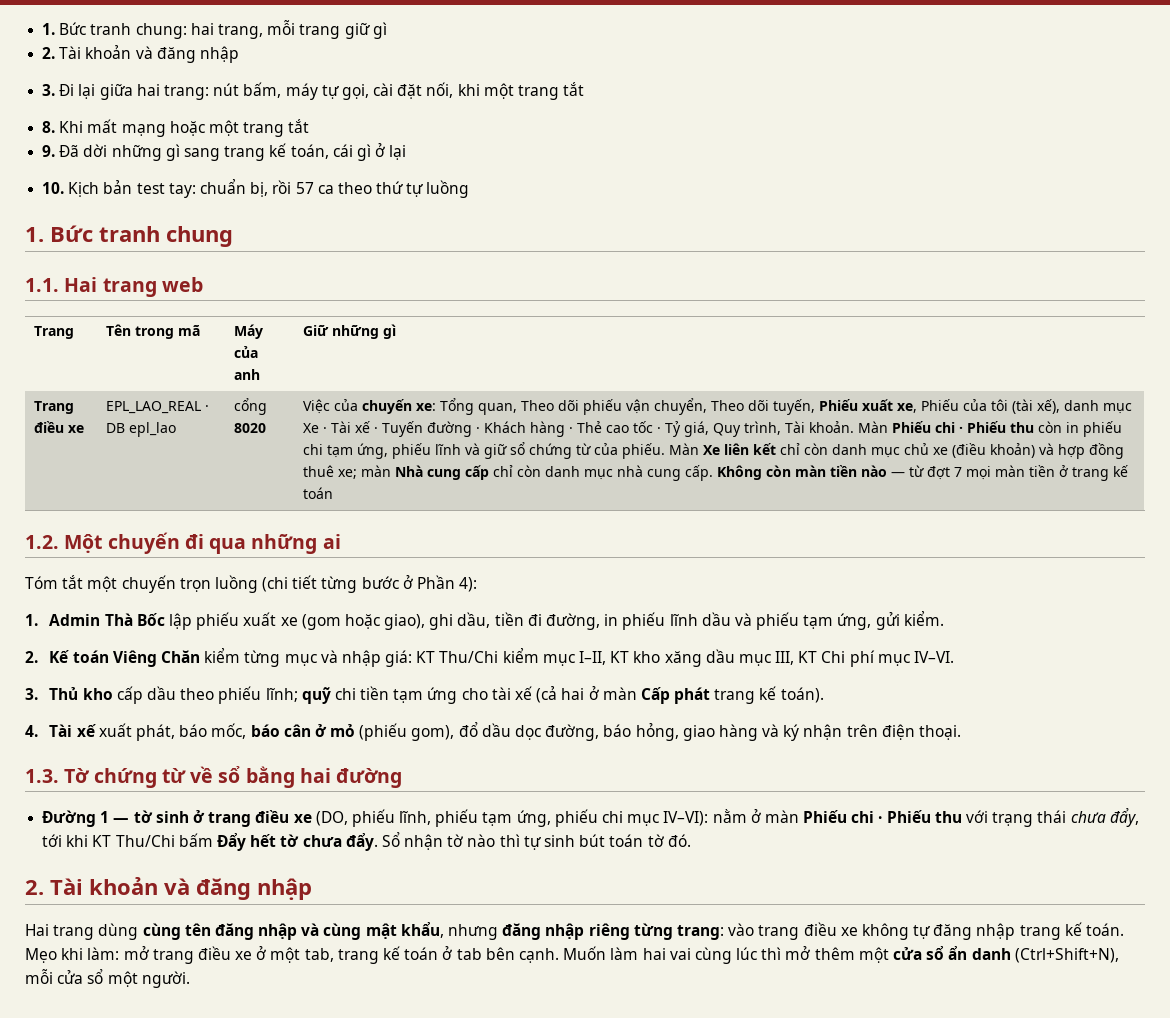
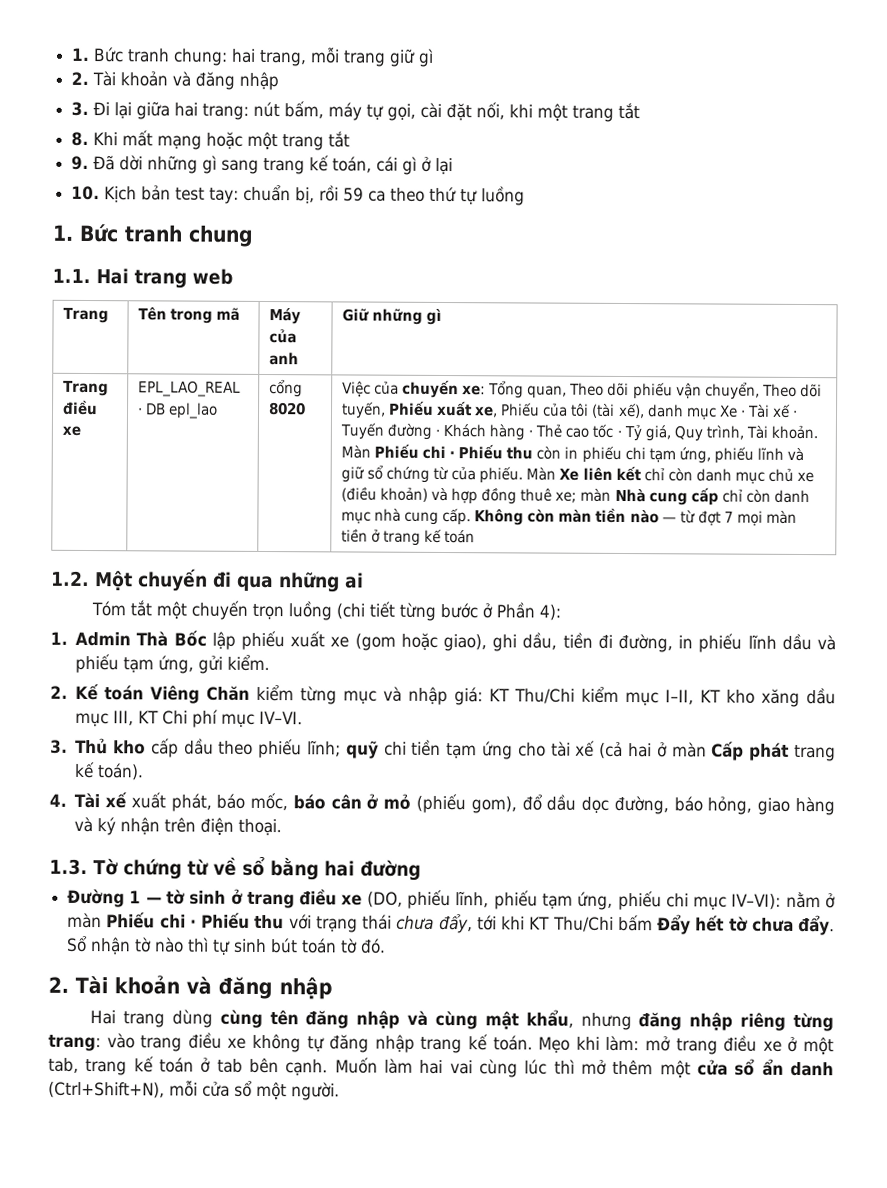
- 10. Kịch bản test tay: chuẩn bị, rồi 57 ca theo thứ tự luồng
+ 10. Kịch bản test tay: chuẩn bị, rồi 59 ca theo thứ tự luồng

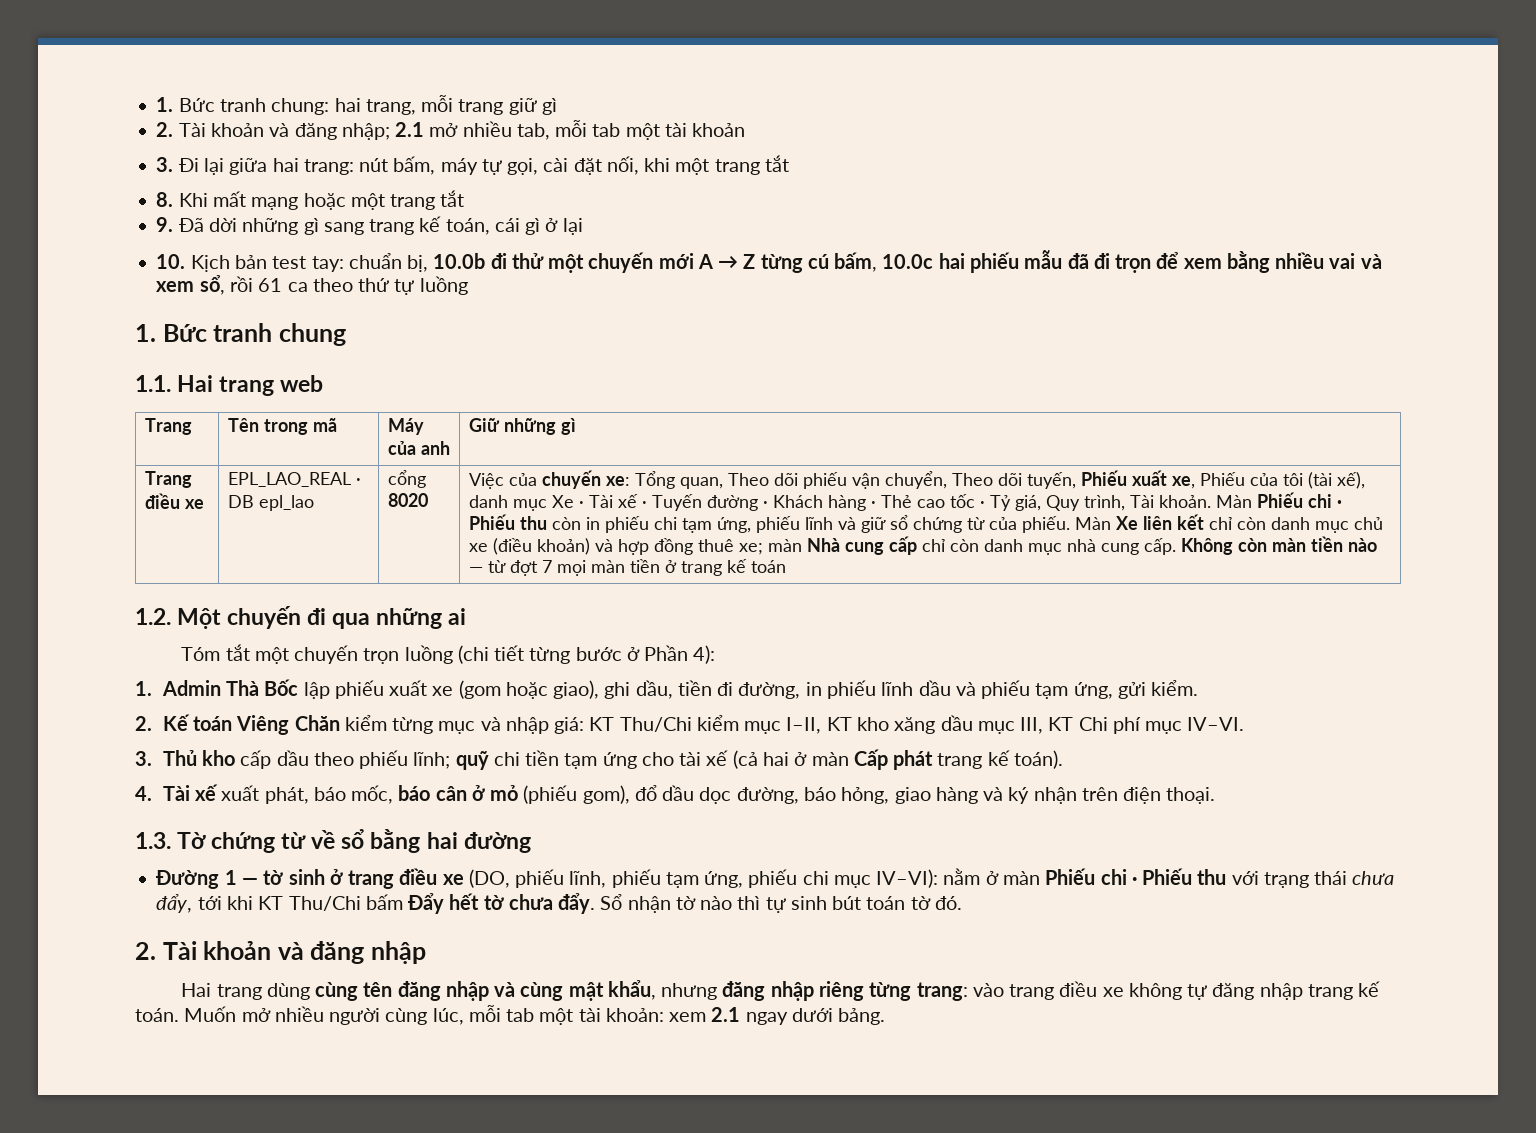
  1. Bức tranh chung: hai trang, mỗi trang giữ gì
- 2. Tài khoản và đăng nhập
+ 2. Tài khoản và đăng nhập; 2.1 mở nhiều tab, mỗi tab một tài khoản
- 10. Kịch bản test tay: chuẩn bị, rồi 59 ca theo thứ tự luồng
+ 10. Kịch bản test tay: chuẩn bị, 10.0b đi thử một chuyến mới A → Z từng cú bấm, 10.0c hai phiếu mẫu đã đi trọn để xem bằng nhiều vai và xem sổ, rồi 61 ca theo thứ tự luồng
- Mẹo khi làm: mở trang điều xe ở một tab, trang kế toán ở tab bên cạnh. Muốn làm hai vai cùng lúc thì mở thêm một cửa sổ ẩn danh (Ctrl+Shift+N), mỗi cửa sổ một người.
+ Muốn mở nhiều người cùng lúc, mỗi tab một tài khoản: xem 2.1 ngay dưới bảng.

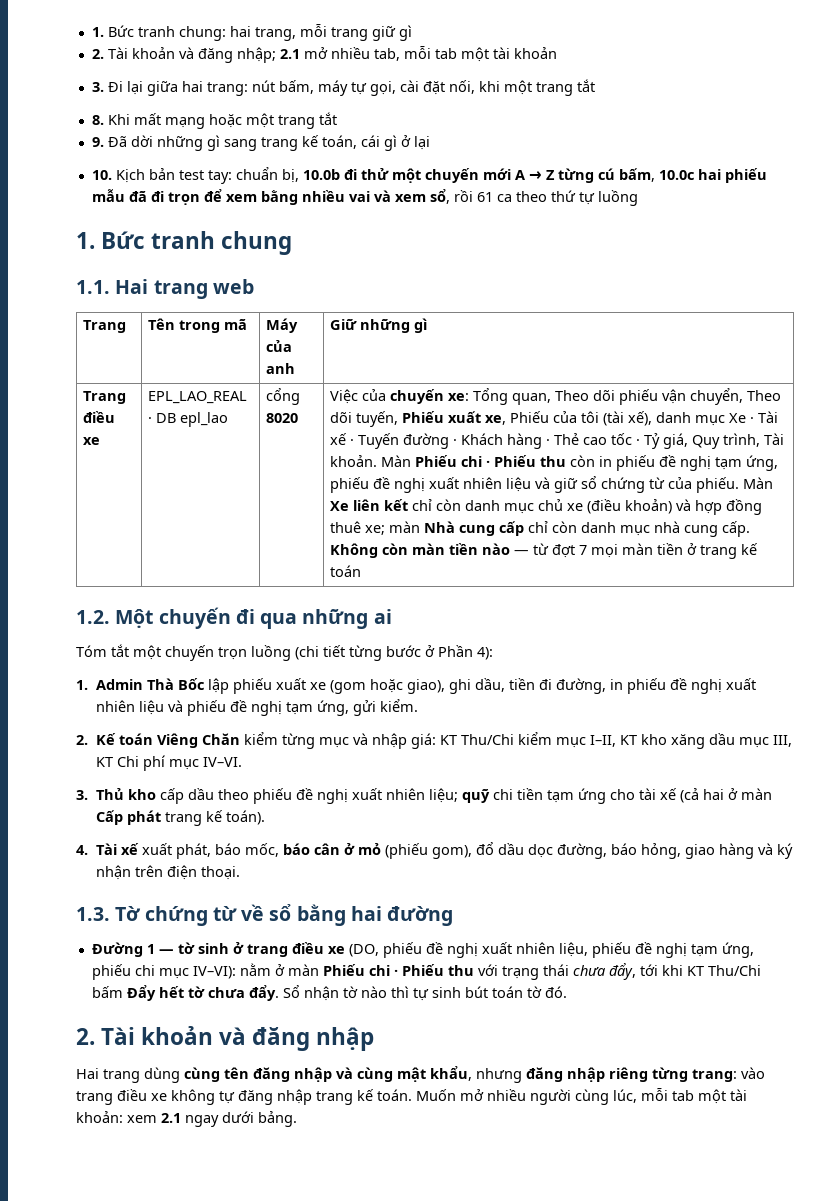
- Màn Phiếu chi · Phiếu thu còn in phiếu chi tạm ứng, phiếu lĩnh và giữ sổ chứng từ của phiếu.
+ Màn Phiếu chi · Phiếu thu còn in phiếu đề nghị tạm ứng, phiếu đề nghị xuất nhiên liệu và giữ sổ chứng từ của phiếu.
- 1. Admin Thà Bốc lập phiếu xuất xe (gom hoặc giao), ghi dầu, tiền đi đường, in phiếu lĩnh dầu và phiếu tạm ứng, gửi kiểm.
+ 1. Admin Thà Bốc lập phiếu xuất xe (gom hoặc giao), ghi dầu, tiền đi đường, in phiếu đề nghị xuất nhiên liệu và phiếu đề nghị tạm ứng, gửi kiểm.
- 3. Thủ kho cấp dầu theo phiếu lĩnh; quỹ chi tiền tạm ứng cho tài xế (cả hai ở màn Cấp phát trang kế toán).
+ 3. Thủ kho cấp dầu theo phiếu đề nghị xuất nhiên liệu; quỹ chi tiền tạm ứng cho tài xế (cả hai ở màn Cấp phát trang kế toán).
- Đường 1 — tờ sinh ở trang điều xe (DO, phiếu lĩnh, phiếu tạm ứng, phiếu chi mục IV–VI): nằm ở màn Phiếu chi · Phiếu thu với trạng thái chưa đẩy, tới khi KT Thu/Chi bấm Đẩy hết tờ chưa đẩy.
+ Đường 1 — tờ sinh ở trang điều xe (DO, phiếu đề nghị xuất nhiên liệu, phiếu đề nghị tạm ứng, phiếu chi mục IV–VI): nằm ở màn Phiếu chi · Phiếu thu với trạng thái chưa đẩy, tới khi KT Thu/Chi bấm Đẩy hết tờ chưa đẩy.

